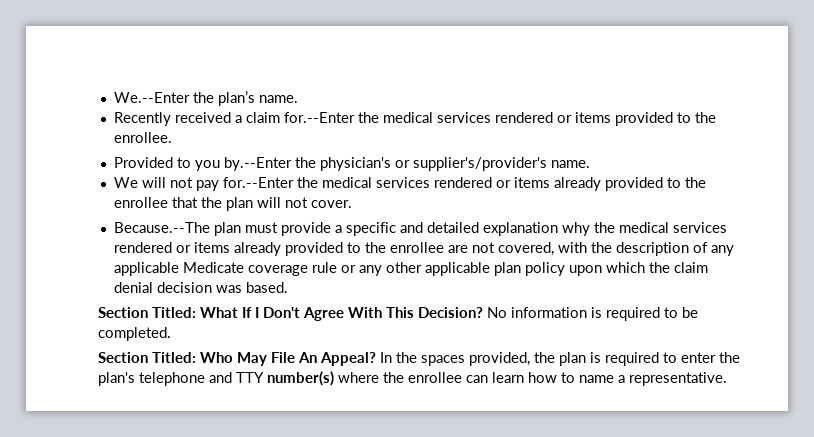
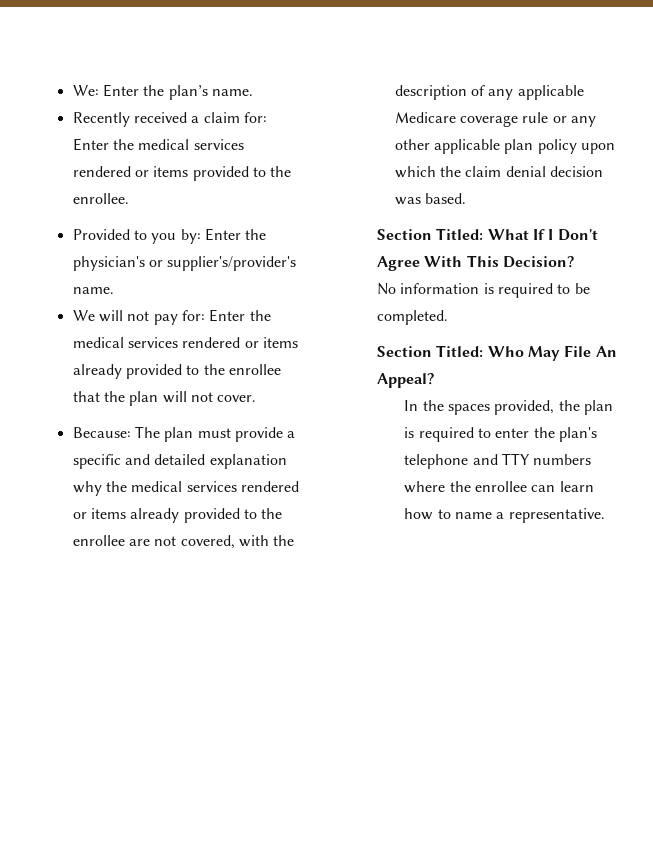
- We.--Enter the plan’s name.
+ We: Enter the plan’s name.
- Recently received a claim for.--Enter the medical services rendered or items provided to the enrollee.
+ Recently received a claim for: Enter the medical services rendered or items provided to the enrollee.
- Provided to you by.--Enter the physician's or supplier's/provider's name.
+ Provided to you by: Enter the physician's or supplier's/provider's name.
- We will not pay for.--Enter the medical services rendered or items already provided to the enrollee that the plan will not cover.
+ We will not pay for: Enter the medical services rendered or items already provided to the enrollee that the plan will not cover.
- Because.--The plan must provide a specific and detailed explanation why the medical services rendered or items already provided to the enrollee are not covered, with the description of any applicable Medicate coverage rule or any other applicable plan policy upon which the claim denial decision was based.
+ Because: The plan must provide a specific and detailed explanation why the medical services rendered or items already provided to the enrollee are not covered, with the description of any applicable Medicare coverage rule or any other applicable plan policy upon which the claim denial decision was based.
- Section Titled: What If I Don't Agree With This Decision? No information is required to be completed.
+ Section Titled: What If I Don't Agree With This Decision?
+ No information is required to be completed.
- Section Titled: Who May File An Appeal? In the spaces provided, the plan is required to enter the plan's telephone and TTY number(s) where the enrollee can learn how to name a representative.
+ Section Titled: Who May File An Appeal?
+ In the spaces provided, the plan is required to enter the plan's telephone and TTY numbers where the enrollee can learn how to name a representative.

